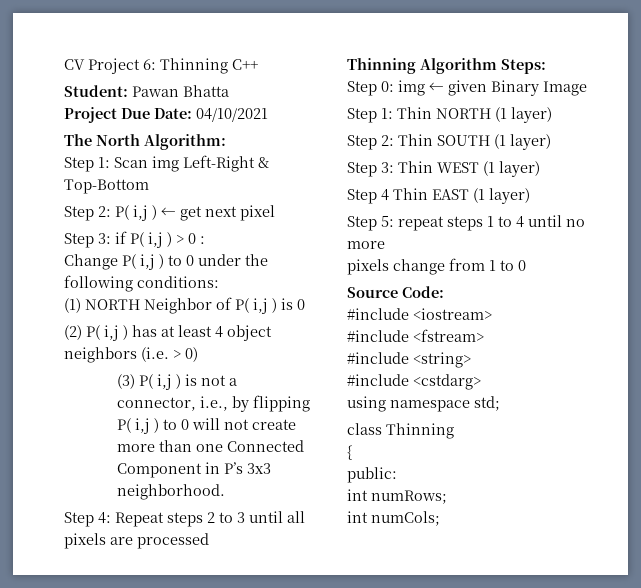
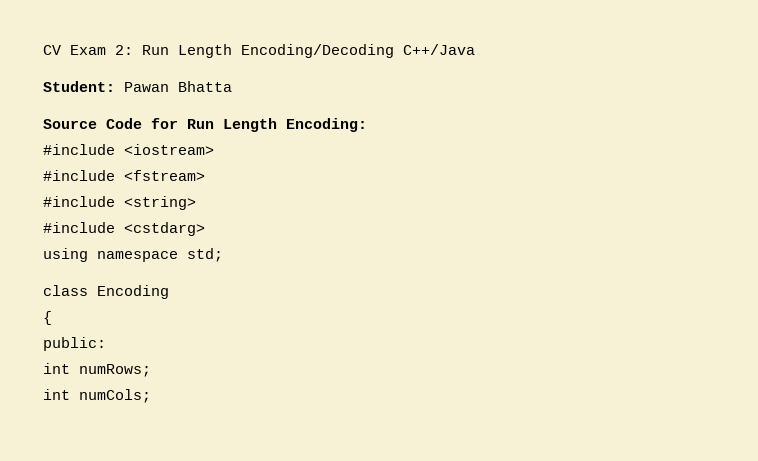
- CV Project 6: Thinning C++
+ CV Exam 2: Run Length Encoding/Decoding C++/Java
  Student: Pawan Bhatta
- Project Due Date: 04/10/2021
- The North Algorithm:
- Step 1: Scan img Left-Right & Top-Bottom
- Step 2: P( i,j ) ← get next pixel
- Step 3: if P( i,j ) > 0 :
- Change P( i,j ) to 0 under the following conditions:
- (1) NORTH Neighbor of P( i,j ) is 0
- (2) P( i,j ) has at least 4 object neighbors (i.e. > 0)
- (3) P( i,j ) is not a connector, i.e., by flipping P( i,j ) to 0 will not create more than one Connected Component in P’s 3x3 neighborhood.
- Step 4: Repeat steps 2 to 3 until all pixels are processed
- Thinning Algorithm Steps:
- Step 0: img ← given Binary Image
- Step 1: Thin NORTH (1 layer)
- Step 2: Thin SOUTH (1 layer)
- Step 3: Thin WEST (1 layer)
- Step 4 Thin EAST (1 layer)
- Step 5: repeat steps 1 to 4 until no more
- pixels change from 1 to 0
- Source Code:
+ Source Code for Run Length Encoding:
- class Thinning
+ class Encoding

